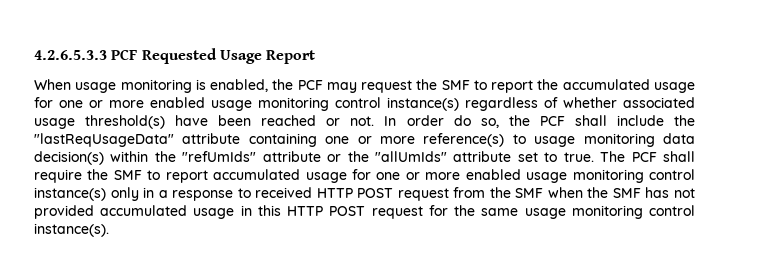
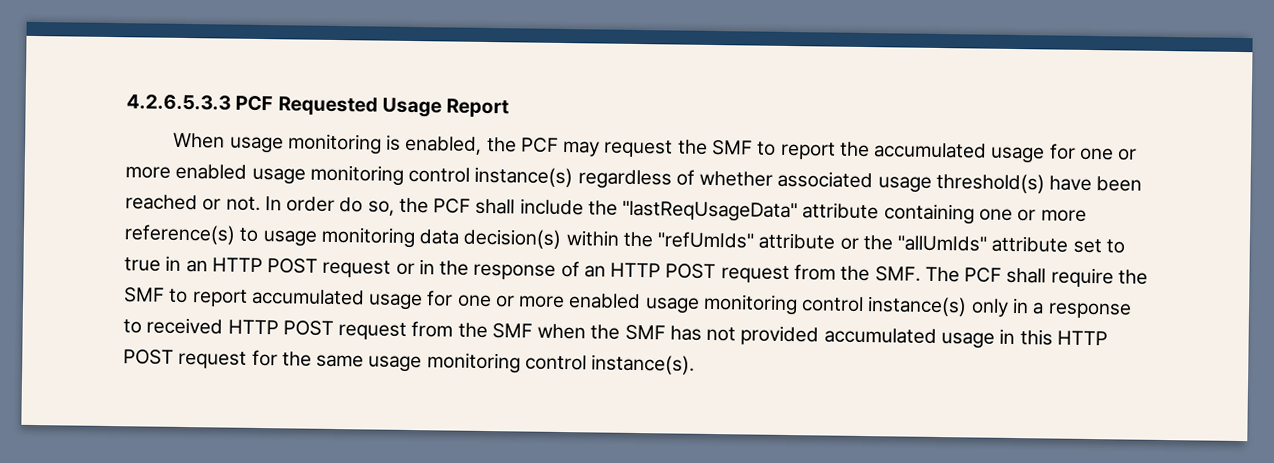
- In order do so, the PCF shall include the "lastReqUsageData" attribute containing one or more reference(s) to usage monitoring data decision(s) within the "refUmIds" attribute or the "allUmIds" attribute set to true. The PCF shall require the SMF to report accumulated usage for one or more enabled usage monitoring control instance(s) only in a response to received HTTP POST request from the SMF when the SMF has not provided accumulated usage in this HTTP POST request for the same usage monitoring control instance(s).
+ In order do so, the PCF shall include the "lastReqUsageData" attribute containing one or more reference(s) to usage monitoring data decision(s) within the "refUmIds" attribute or the "allUmIds" attribute set to true in an HTTP POST request or in the response of an HTTP POST request from the SMF. The PCF shall require the SMF to report accumulated usage for one or more enabled usage monitoring control instance(s) only in a response to received HTTP POST request from the SMF when the SMF has not provided accumulated usage in this HTTP POST request for the same usage monitoring control instance(s).

